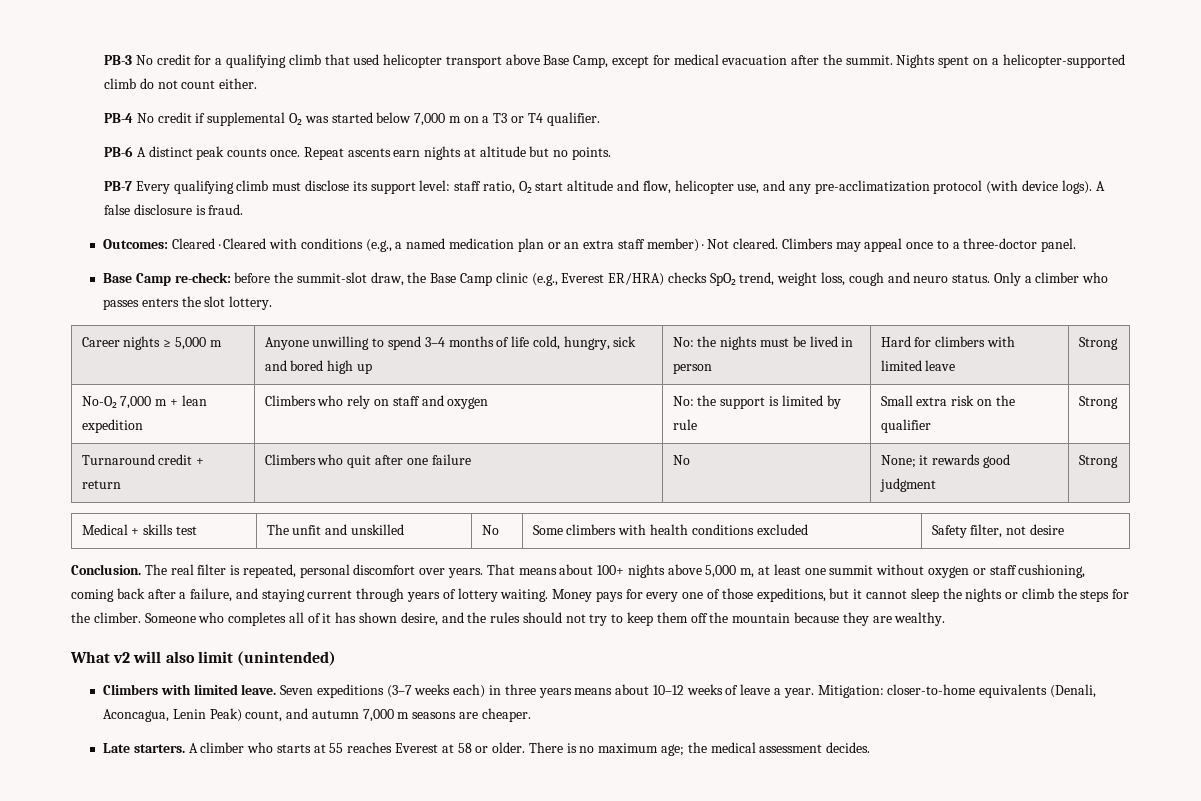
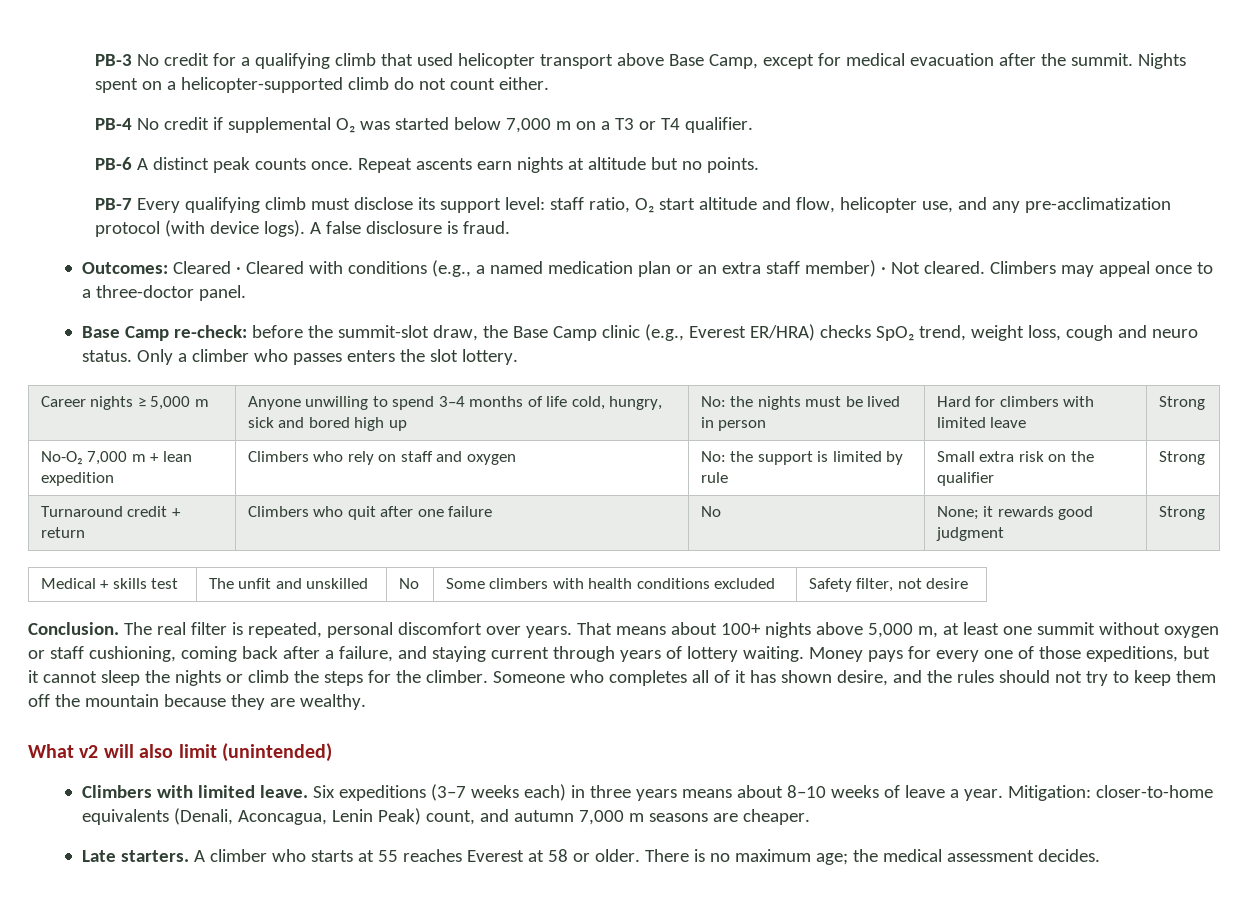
- Seven expeditions (3–7 weeks each) in three years means about 10–12 weeks of leave a year.
+ Six expeditions (3–7 weeks each) in three years means about 8–10 weeks of leave a year.

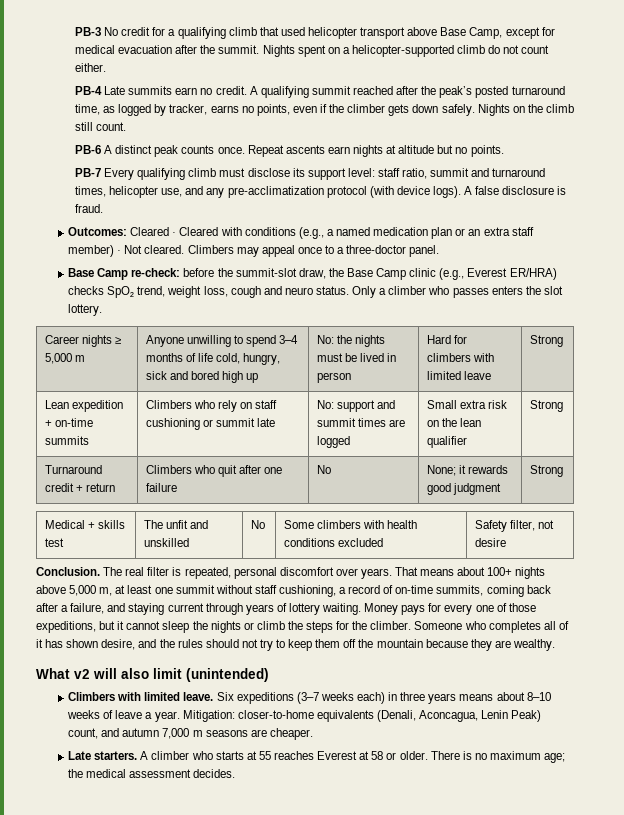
- PB-4 No credit if supplemental O₂ was started below 7,000 m on a T3 or T4 qualifier.
+ PB-4 Late summits earn no credit. A qualifying summit reached after the peak’s posted turnaround time, as logged by tracker, earns no points, even if the climber gets down safely. Nights on the climb still count.
- PB-7 Every qualifying climb must disclose its support level: staff ratio, O₂ start altitude and flow, helicopter use, and any pre-acclimatization protocol (with device logs).
+ PB-7 Every qualifying climb must disclose its support level: staff ratio, summit and turnaround times, helicopter use, and any pre-acclimatization protocol (with device logs).
- No-O₂ 7,000 m + lean expedition | Climbers who rely on staff and oxygen | No: the support is limited by rule | Small extra risk on the qualifier | Strong
+ Lean expedition + on-time summits | Climbers who rely on staff cushioning or summit late | No: support and summit times are logged | Small extra risk on the lean qualifier | Strong
- That means about 100+ nights above 5,000 m, at least one summit without oxygen or staff cushioning, coming back after a failure, and staying current through years of lottery waiting.
+ That means about 100+ nights above 5,000 m, at least one summit without staff cushioning, a record of on-time summits, coming back after a failure, and staying current through years of lottery waiting.

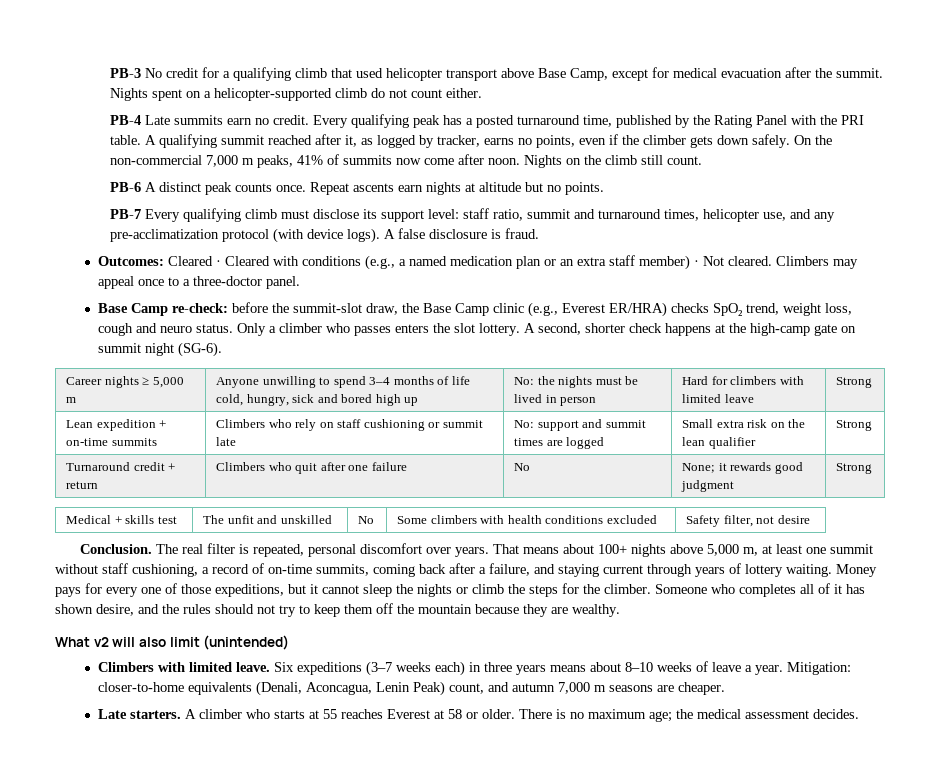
+ Every qualifying peak has a posted turnaround time, published by the Rating Panel with the PRI table.
- A qualifying summit reached after the peak’s posted turnaround time, as logged by tracker, earns no points, even if the climber gets down safely.
+ A qualifying summit reached after it, as logged by tracker, earns no points, even if the climber gets down safely.
+ On the non-commercial 7,000 m peaks, 41% of summits now come after noon.
+ A second, shorter check happens at the high-camp gate on summit night (SG-6).

